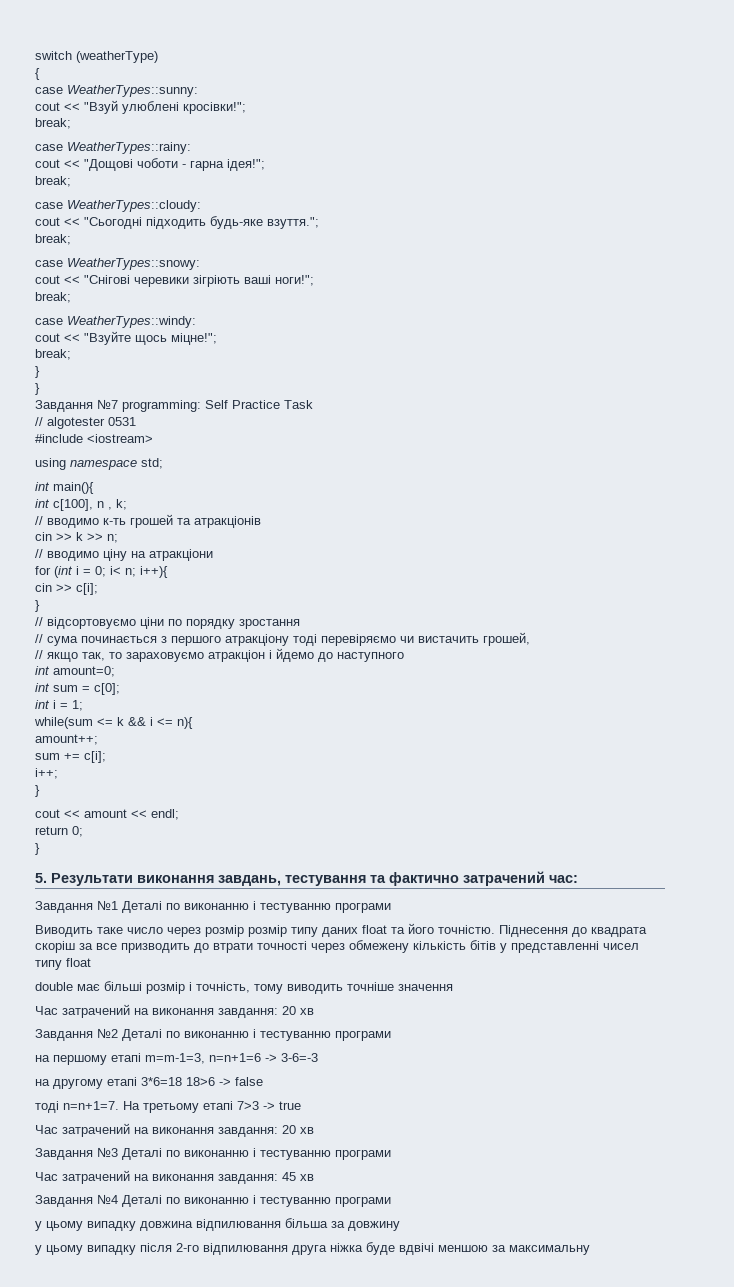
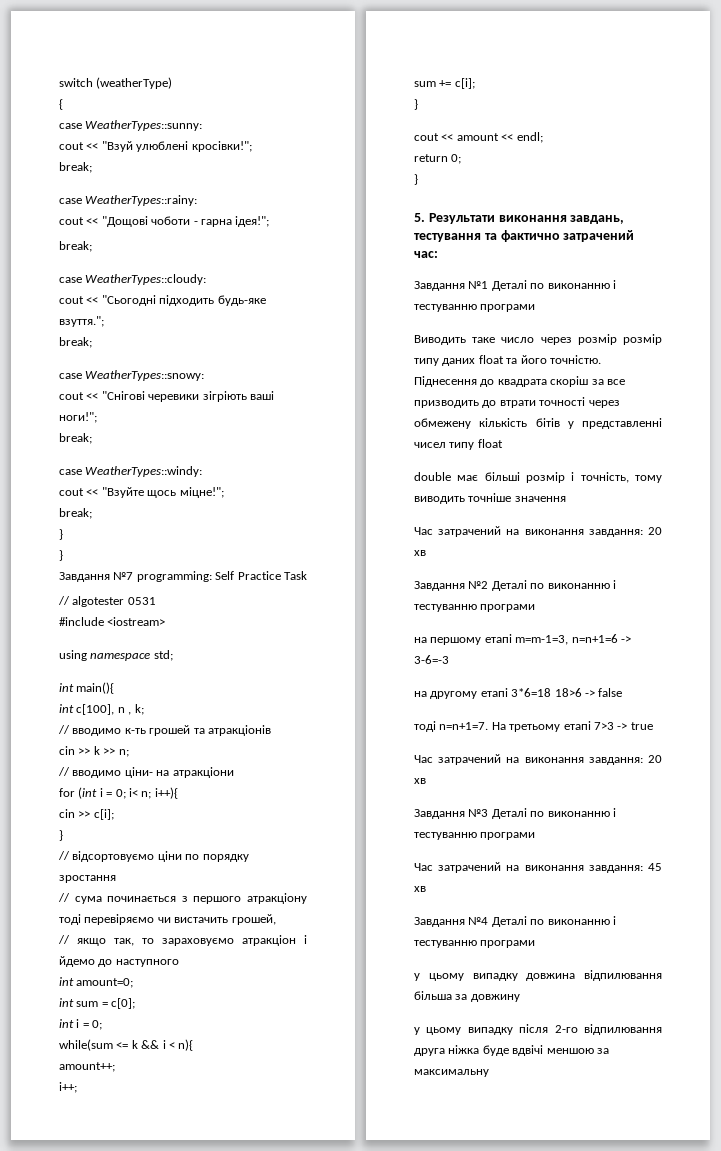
- // вводимо ціну на атракціони
+ // вводимо ціни- на атракціони
- int i = 1;
+ int i = 0;
- while(sum <= k && i <= n){
+ while(sum <= k && i < n){
+ i++;
- i++;

